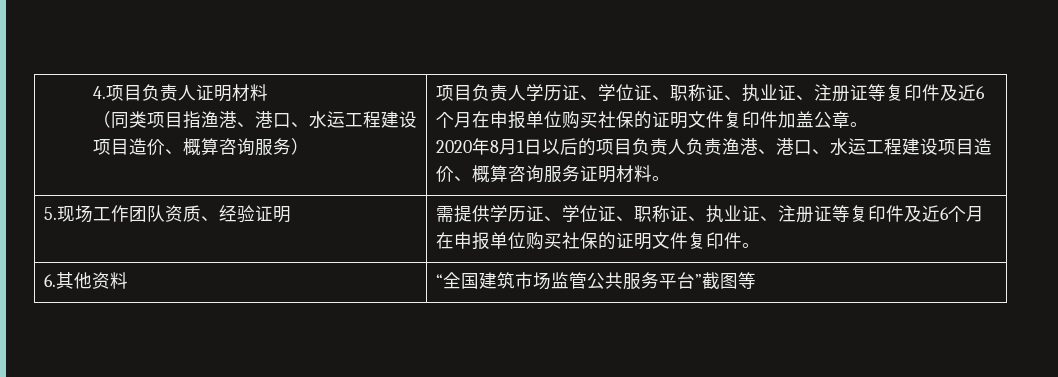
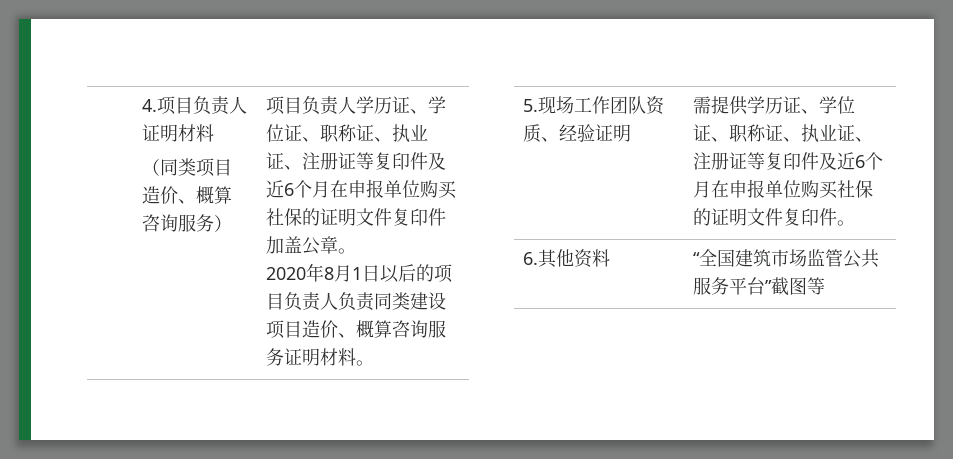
- （同类项目指渔港、港口、水运工程建设项目造价、概算咨询服务）
+ （同类项目造价、概算咨询服务）
- 2020年8月1日以后的项目负责人负责渔港、港口、水运工程建设项目造价、概算咨询服务证明材料。
+ 2020年8月1日以后的项目负责人负责同类建设项目造价、概算咨询服务证明材料。

